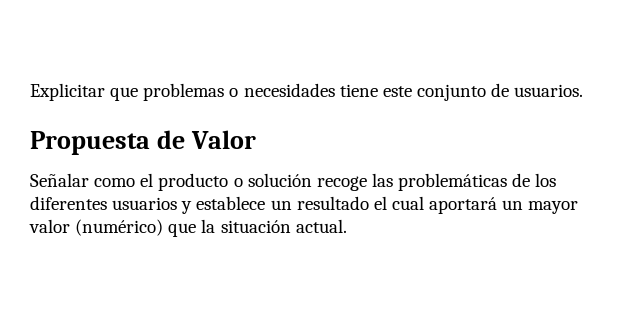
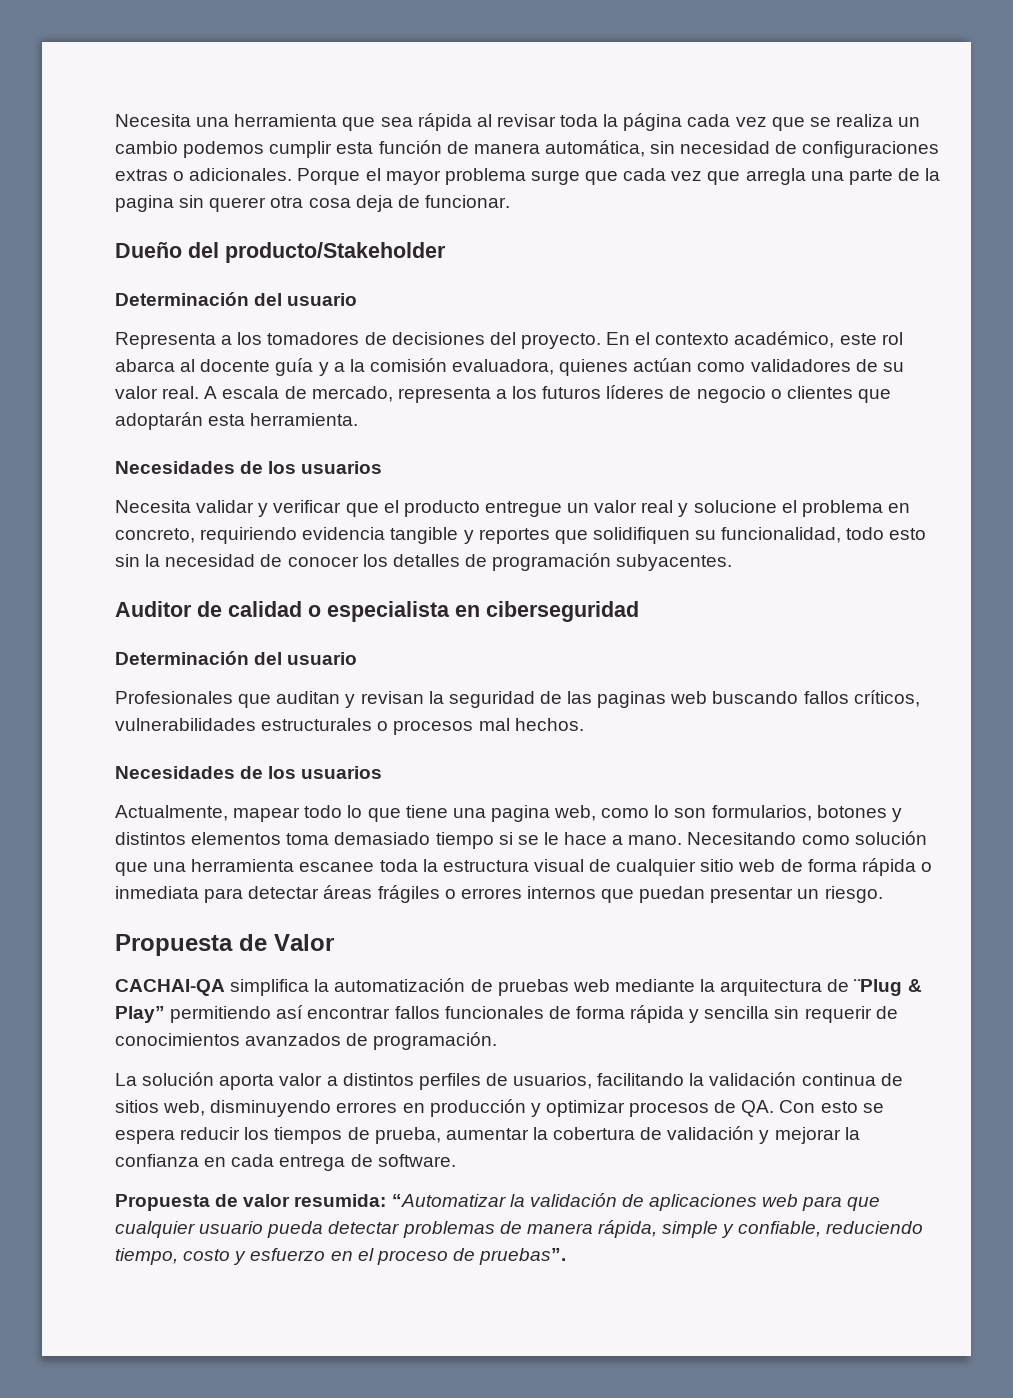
- Explicitar que problemas o necesidades tiene este conjunto de usuarios.
+ Necesita una herramienta que sea rápida al revisar toda la página cada vez que se realiza un cambio podemos cumplir esta función de manera automática, sin necesidad de configuraciones extras o adicionales. Porque el mayor problema surge que cada vez que arregla una parte de la pagina sin querer otra cosa deja de funcionar.
+ Dueño del producto/Stakeholder
+ Determinación del usuario
+ Representa a los tomadores de decisiones del proyecto. En el contexto académico, este rol abarca al docente guía y a la comisión evaluadora, quienes actúan como validadores de su valor real. A escala de mercado, representa a los futuros líderes de negocio o clientes que adoptarán esta herramienta.
+ Necesidades de los usuarios
+ Necesita validar y verificar que el producto entregue un valor real y solucione el problema en concreto, requiriendo evidencia tangible y reportes que solidifiquen su funcionalidad, todo esto sin la necesidad de conocer los detalles de programación subyacentes.
+ Auditor de calidad o especialista en ciberseguridad
+ Determinación del usuario
+ Profesionales que auditan y revisan la seguridad de las paginas web buscando fallos críticos, vulnerabilidades estructurales o procesos mal hechos.
+ Necesidades de los usuarios
+ Actualmente, mapear todo lo que tiene una pagina web, como lo son formularios, botones y distintos elementos toma demasiado tiempo si se le hace a mano. Necesitando como solución que una herramienta escanee toda la estructura visual de cualquier sitio web de forma rápida o inmediata para detectar áreas frágiles o errores internos que puedan presentar un riesgo.
  Propuesta de Valor
- Señalar como el producto o solución recoge las problemáticas de los diferentes usuarios y establece un resultado el cual aportará un mayor valor (numérico) que la situación actual.
+ CACHAI-QA simplifica la automatización de pruebas web mediante la arquitectura de ¨Plug & Play” permitiendo así encontrar fallos funcionales de forma rápida y sencilla sin requerir de conocimientos avanzados de programación.
+ La solución aporta valor a distintos perfiles de usuarios, facilitando la validación continua de sitios web, disminuyendo errores en producción y optimizar procesos de QA. Con esto se espera reducir los tiempos de prueba, aumentar la cobertura de validación y mejorar la confianza en cada entrega de software.
+ Propuesta de valor resumida: “Automatizar la validación de aplicaciones web para que cualquier usuario pueda detectar problemas de manera rápida, simple y confiable, reduciendo tiempo, costo y esfuerzo en el proceso de pruebas”.

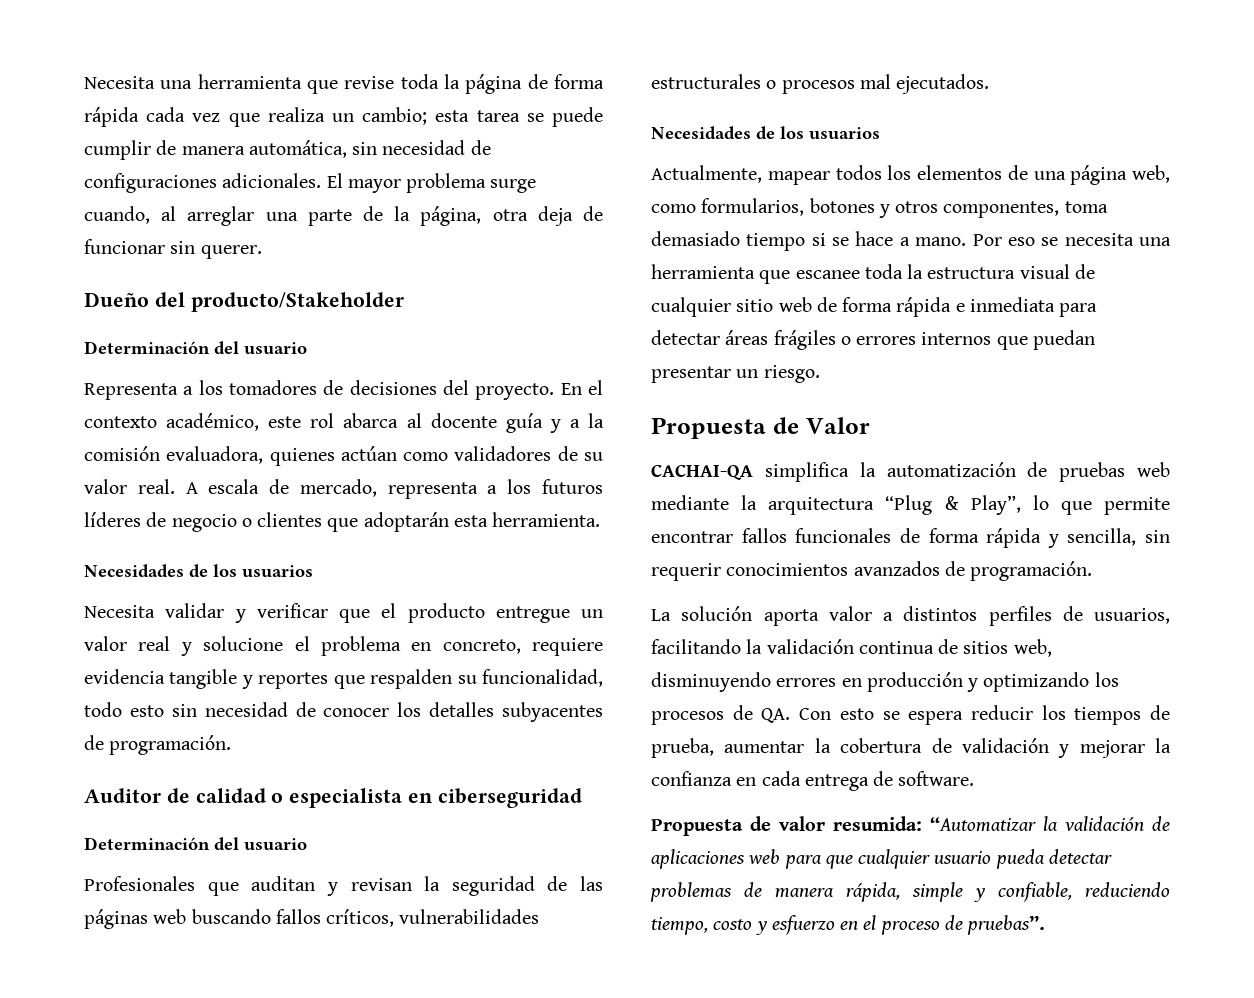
- Necesita una herramienta que sea rápida al revisar toda la página cada vez que se realiza un cambio podemos cumplir esta función de manera automática, sin necesidad de configuraciones extras o adicionales. Porque el mayor problema surge que cada vez que arregla una parte de la pagina sin querer otra cosa deja de funcionar.
+ Necesita una herramienta que revise toda la página de forma rápida cada vez que realiza un cambio; esta tarea se puede cumplir de manera automática, sin necesidad de configuraciones adicionales. El mayor problema surge cuando, al arreglar una parte de la página, otra deja de funcionar sin querer.
- Necesita validar y verificar que el producto entregue un valor real y solucione el problema en concreto, requiriendo evidencia tangible y reportes que solidifiquen su funcionalidad, todo esto sin la necesidad de conocer los detalles de programación subyacentes.
+ Necesita validar y verificar que el producto entregue un valor real y solucione el problema en concreto, requiere evidencia tangible y reportes que respalden su funcionalidad, todo esto sin necesidad de conocer los detalles subyacentes de programación.
- Profesionales que auditan y revisan la seguridad de las paginas web buscando fallos críticos, vulnerabilidades estructurales o procesos mal hechos.
+ Profesionales que auditan y revisan la seguridad de las páginas web buscando fallos críticos, vulnerabilidades estructurales o procesos mal ejecutados.
- Actualmente, mapear todo lo que tiene una pagina web, como lo son formularios, botones y distintos elementos toma demasiado tiempo si se le hace a mano.
+ Actualmente, mapear todos los elementos de una página web, como formularios, botones y otros componentes, toma demasiado tiempo si se hace a mano.
- Necesitando como solución que una herramienta escanee toda la estructura visual de cualquier sitio web de forma rápida o inmediata para detectar áreas frágiles o errores internos que puedan presentar un riesgo.
+ Por eso se necesita una herramienta que escanee toda la estructura visual de cualquier sitio web de forma rápida e inmediata para detectar áreas frágiles o errores internos que puedan presentar un riesgo.
- CACHAI-QA simplifica la automatización de pruebas web mediante la arquitectura de ¨Plug & Play” permitiendo así encontrar fallos funcionales de forma rápida y sencilla sin requerir de conocimientos avanzados de programación.
+ CACHAI-QA simplifica la automatización de pruebas web mediante la arquitectura “Plug & Play”, lo que permite encontrar fallos funcionales de forma rápida y sencilla, sin requerir conocimientos avanzados de programación.
- La solución aporta valor a distintos perfiles de usuarios, facilitando la validación continua de sitios web, disminuyendo errores en producción y optimizar procesos de QA. Con esto se espera reducir los tiempos de prueba, aumentar la cobertura de validación y mejorar la confianza en cada entrega de software.
+ La solución aporta valor a distintos perfiles de usuarios, facilitando la validación continua de sitios web, disminuyendo errores en producción y optimizando los procesos de QA. Con esto se espera reducir los tiempos de prueba, aumentar la cobertura de validación y mejorar la confianza en cada entrega de software.

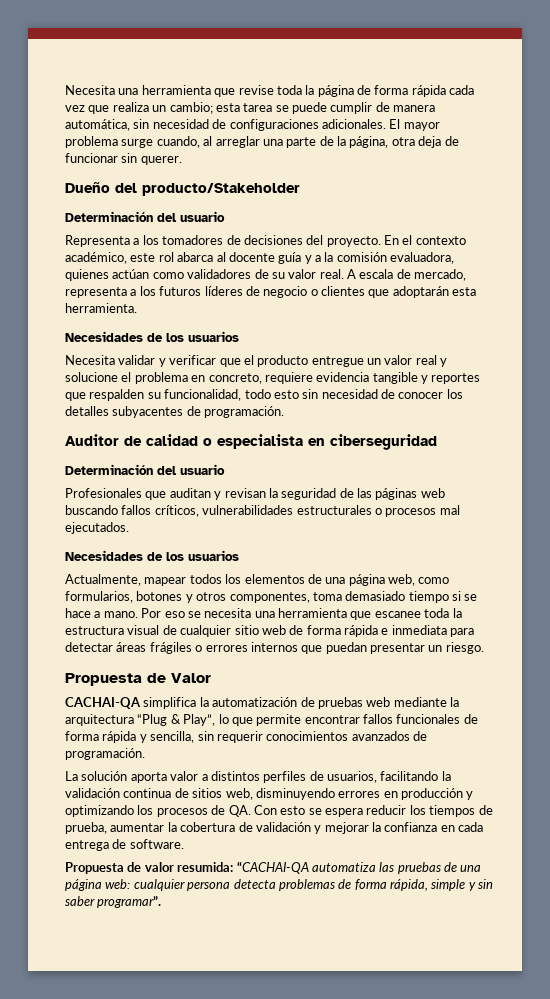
- Propuesta de valor resumida: “Automatizar la validación de aplicaciones web para que cualquier usuario pueda detectar problemas de manera rápida, simple y confiable, reduciendo tiempo, costo y esfuerzo en el proceso de pruebas”.
+ Propuesta de valor resumida: “CACHAI-QA automatiza las pruebas de una página web: cualquier persona detecta problemas de forma rápida, simple y sin saber programar”.

